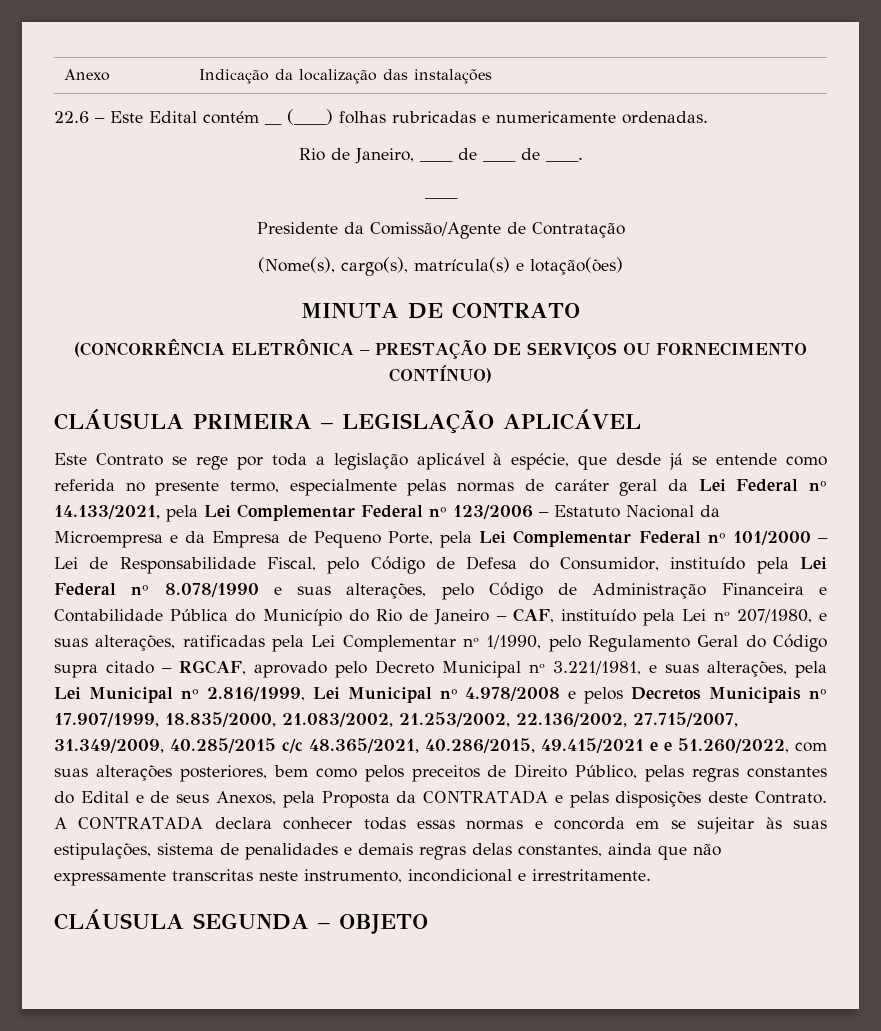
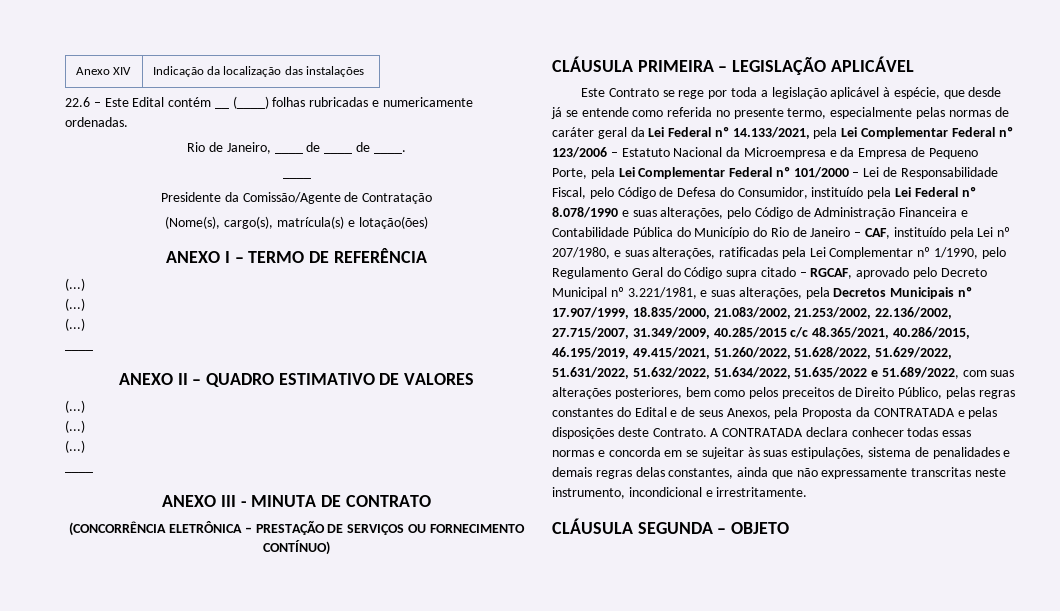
- Anexo | Indicação da localização das instalações
+ Anexo XIV | Indicação da localização das instalações
- MINUTA DE CONTRATO
+ ANEXO I – TERMO DE REFERÊNCIA
+ (...)
+ (...)
+ (...)
+ ____
+ ANEXO II – QUADRO ESTIMATIVO DE VALORES
+ (...)
+ (...)
+ (...)
+ ____
+ ANEXO III - MINUTA DE CONTRATO
- Este Contrato se rege por toda a legislação aplicável à espécie, que desde já se entende como referida no presente termo, especialmente pelas normas de caráter geral da Lei Federal nº 14.133/2021, pela Lei Complementar Federal nº 123/2006 – Estatuto Nacional da Microempresa e da Empresa de Pequeno Porte, pela Lei Complementar Federal nº 101/2000 – Lei de Responsabilidade Fiscal, pelo Código de Defesa do Consumidor, instituído pela Lei Federal nº 8.078/1990 e suas alterações, pelo Código de Administração Financeira e Contabilidade Pública do Município do Rio de Janeiro – CAF, instituído pela Lei nº 207/1980, e suas alterações, ratificadas pela Lei Complementar nº 1/1990, pelo Regulamento Geral do Código supra citado – RGCAF, aprovado pelo Decreto Municipal nº 3.221/1981, e suas alterações, pela Lei Municipal nº 2.816/1999, Lei Municipal nº 4.978/2008 e pelos Decretos Municipais nº 17.907/1999, 18.835/2000, 21.083/2002, 21.253/2002, 22.136/2002, 27.715/2007, 31.349/2009, 40.285/2015 c/c 48.365/2021, 40.286/2015, 49.415/2021 e e 51.260/2022, com suas alterações posteriores, bem como pelos preceitos de Direito Público, pelas regras constantes do Edital e de seus Anexos, pela Proposta da CONTRATADA e pelas disposições deste Contrato.
+ Este Contrato se rege por toda a legislação aplicável à espécie, que desde já se entende como referida no presente termo, especialmente pelas normas de caráter geral da Lei Federal nº 14.133/2021, pela Lei Complementar Federal nº 123/2006 – Estatuto Nacional da Microempresa e da Empresa de Pequeno Porte, pela Lei Complementar Federal nº 101/2000 – Lei de Responsabilidade Fiscal, pelo Código de Defesa do Consumidor, instituído pela Lei Federal nº 8.078/1990 e suas alterações, pelo Código de Administração Financeira e Contabilidade Pública do Município do Rio de Janeiro – CAF, instituído pela Lei nº 207/1980, e suas alterações, ratificadas pela Lei Complementar nº 1/1990, pelo Regulamento Geral do Código supra citado – RGCAF, aprovado pelo Decreto Municipal nº 3.221/1981, e suas alterações, pela Decretos Municipais nº 17.907/1999, 18.835/2000, 21.083/2002, 21.253/2002, 22.136/2002, 27.715/2007, 31.349/2009, 40.285/2015 c/c 48.365/2021, 40.286/2015, 46.195/2019, 49.415/2021, 51.260/2022, 51.628/2022, 51.629/2022, 51.631/2022, 51.632/2022, 51.634/2022, 51.635/2022 e 51.689/2022, com suas alterações posteriores, bem como pelos preceitos de Direito Público, pelas regras constantes do Edital e de seus Anexos, pela Proposta da CONTRATADA e pelas disposições deste Contrato.

